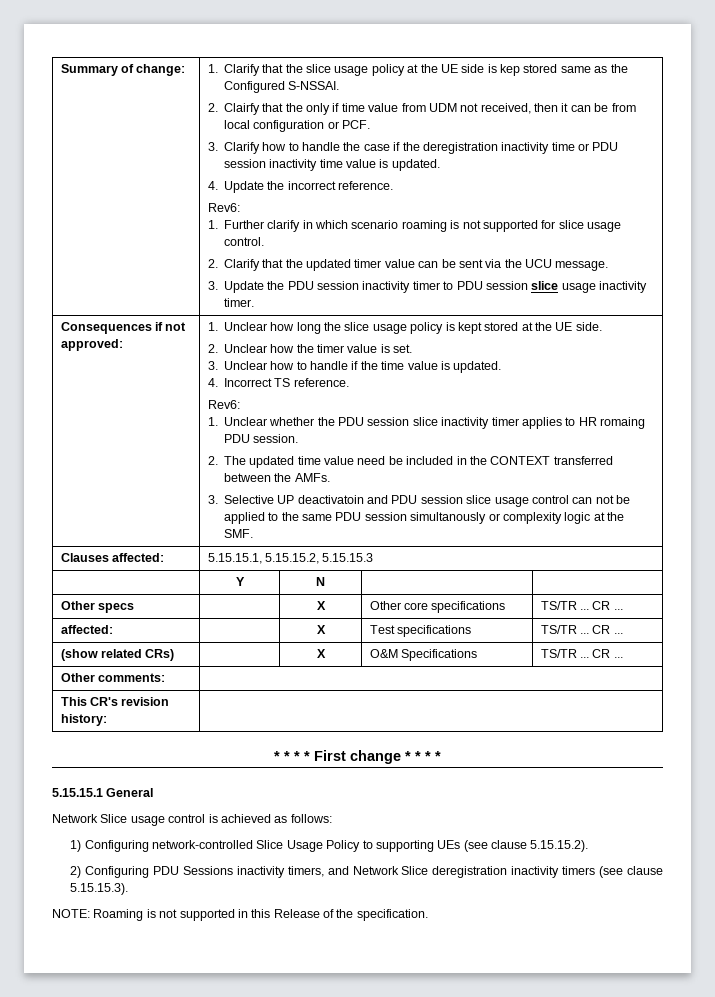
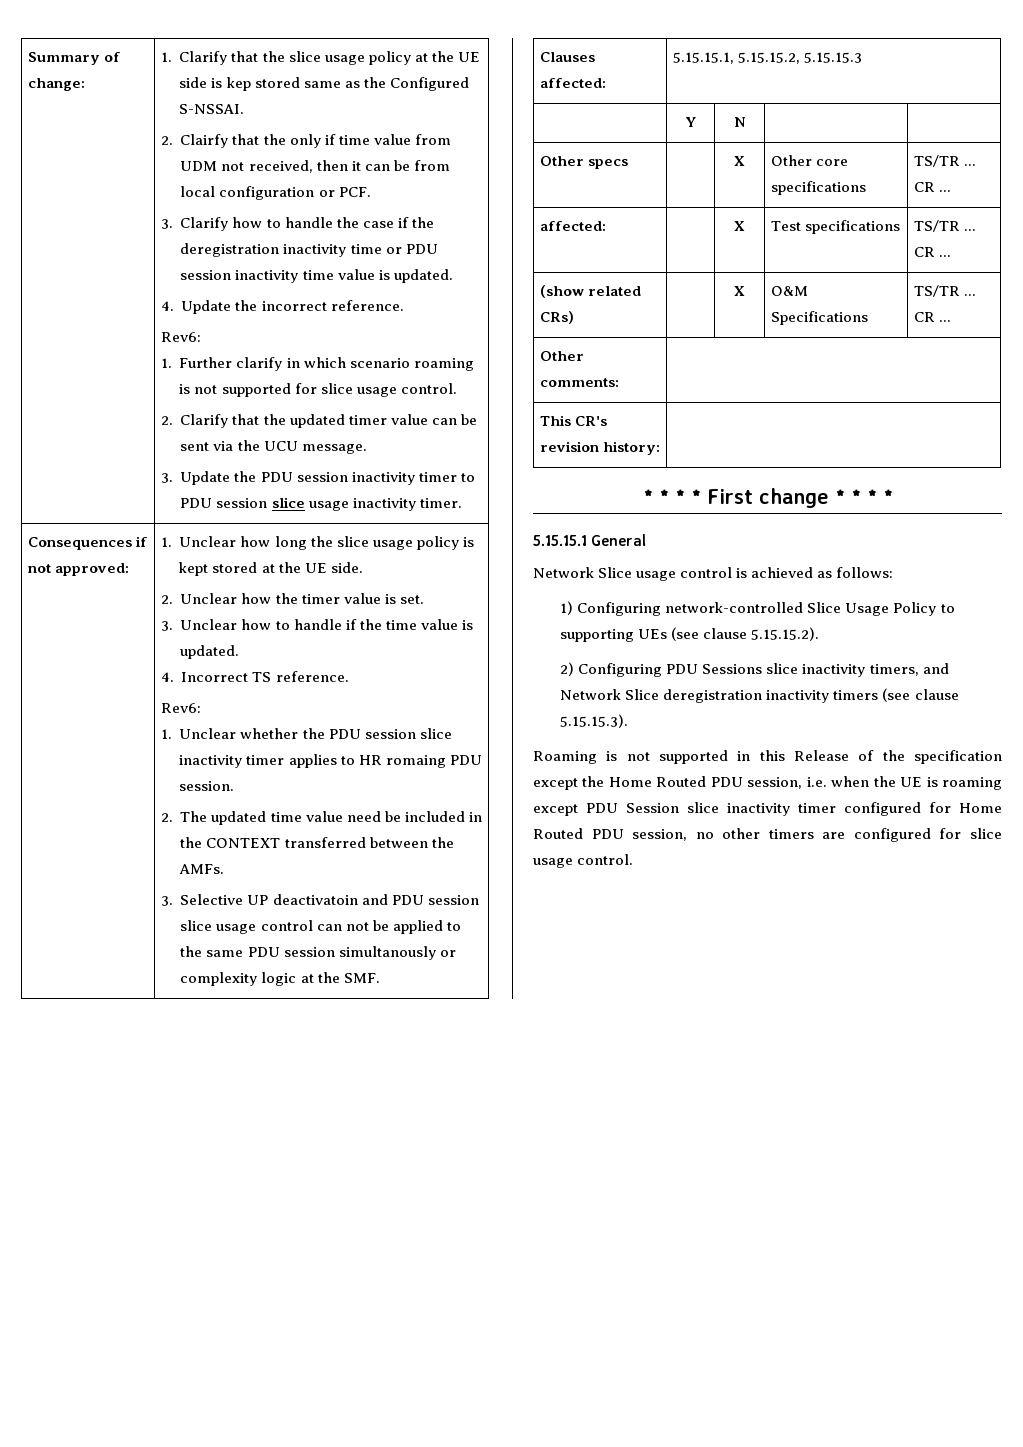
- 2) Configuring PDU Sessions inactivity timers, and Network Slice deregistration inactivity timers (see clause 5.15.15.3).
+ 2) Configuring PDU Sessions slice inactivity timers, and Network Slice deregistration inactivity timers (see clause 5.15.15.3).
- NOTE: Roaming is not supported in this Release of the specification.
+ Roaming is not supported in this Release of the specification except the Home Routed PDU session, i.e. when the UE is roaming except PDU Session slice inactivity timer configured for Home Routed PDU session, no other timers are configured for slice usage control.

